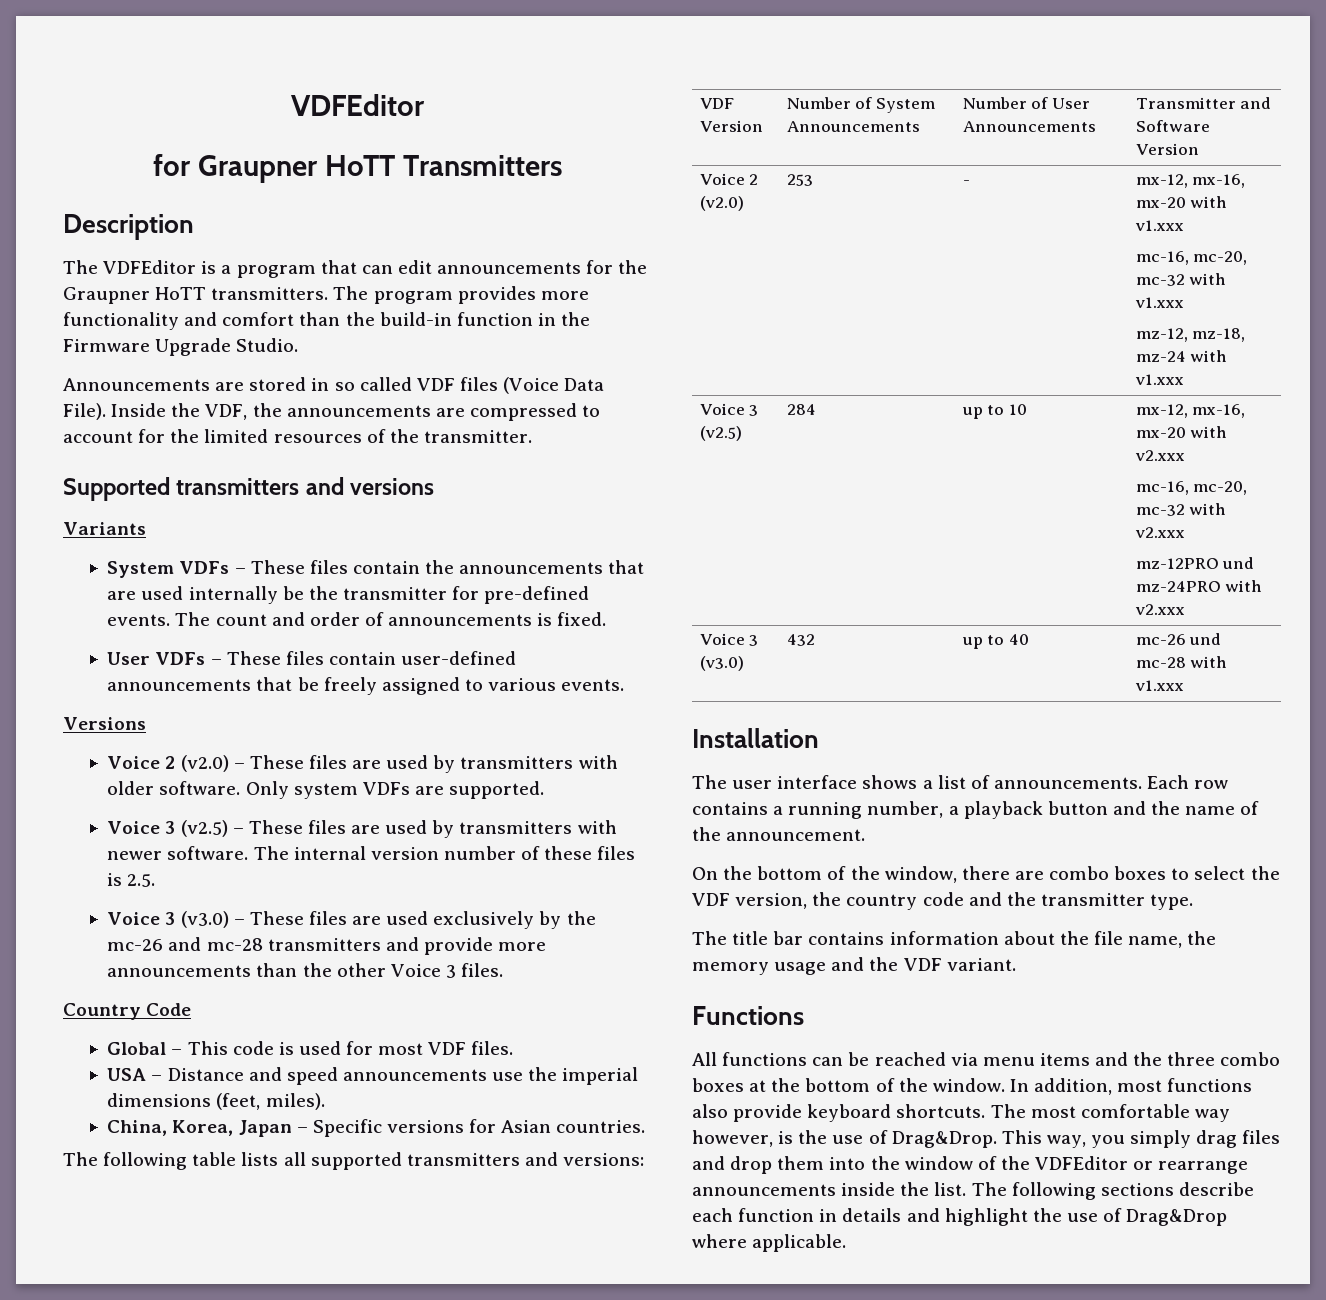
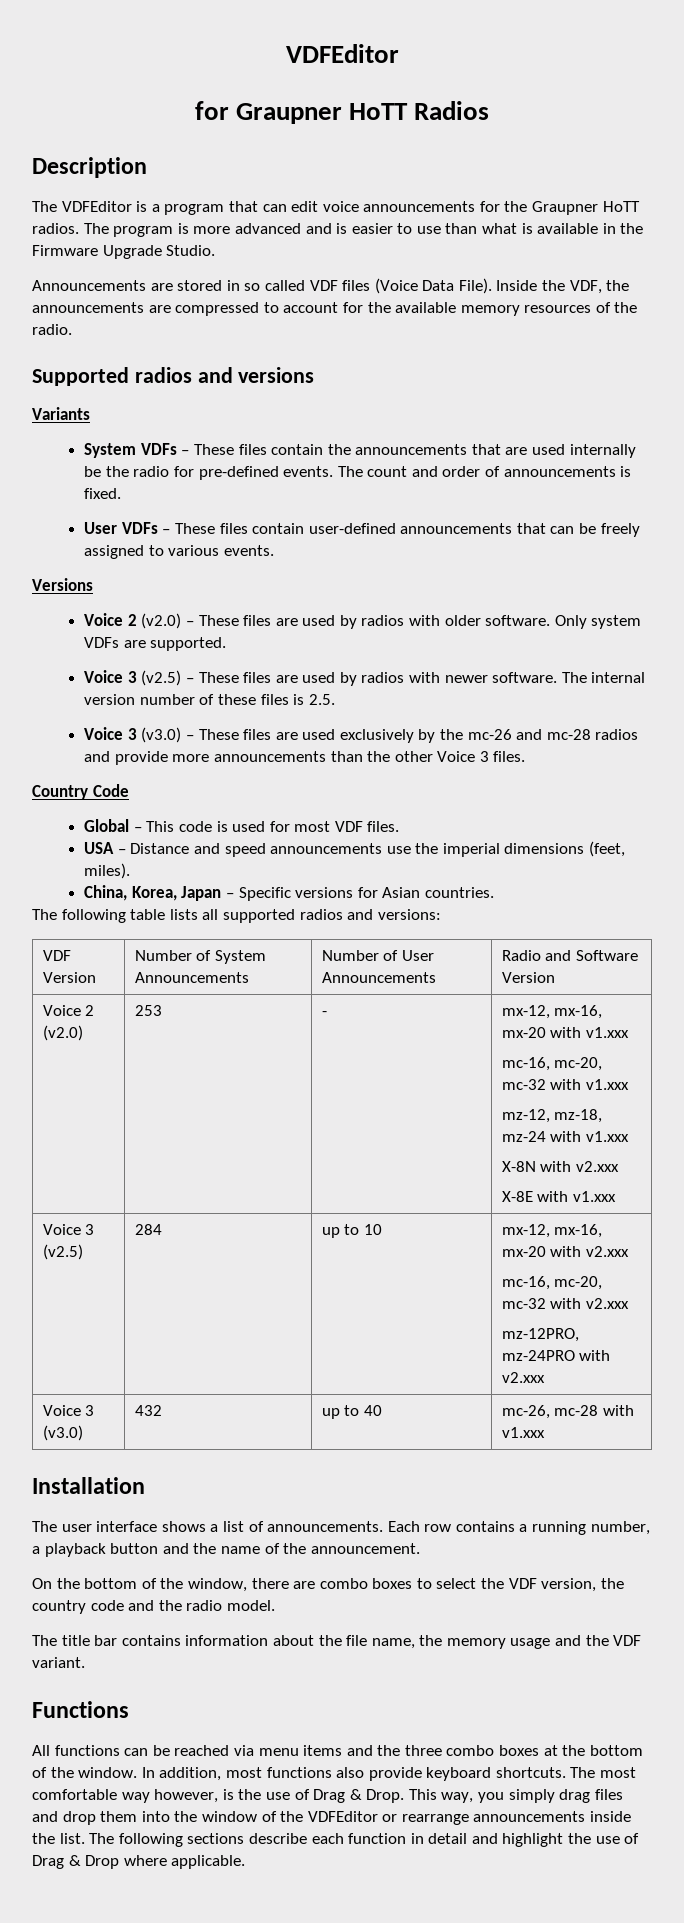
- for Graupner HoTT Transmitters
+ for Graupner HoTT Radios
- The VDFEditor is a program that can edit announcements for the Graupner HoTT transmitters.
+ The VDFEditor is a program that can edit voice announcements for the Graupner HoTT radios.
- The program provides more functionality and comfort than the build-in function in the Firmware Upgrade Studio.
+ The program is more advanced and is easier to use than what is available in the Firmware Upgrade Studio.
- Inside the VDF, the announcements are compressed to account for the limited resources of the transmitter.
+ Inside the VDF, the announcements are compressed to account for the available memory resources of the radio.
- Supported transmitters and versions
+ Supported radios and versions
- System VDFs – These files contain the announcements that are used internally be the transmitter for pre-defined events.
+ System VDFs – These files contain the announcements that are used internally be the radio for pre-defined events.
- User VDFs – These files contain user-defined announcements that be freely assigned to various events.
+ User VDFs – These files contain user-defined announcements that can be freely assigned to various events.
- Voice 2 (v2.0) – These files are used by transmitters with older software.
+ Voice 2 (v2.0) – These files are used by radios with older software.
- Voice 3 (v2.5) – These files are used by transmitters with newer software.
+ Voice 3 (v2.5) – These files are used by radios with newer software.
- Voice 3 (v3.0) – These files are used exclusively by the mc-26 and mc-28 transmitters and provide more announcements than the other Voice 3 files.
+ Voice 3 (v3.0) – These files are used exclusively by the mc-26 and mc-28 radios and provide more announcements than the other Voice 3 files.
- The following table lists all supported transmitters and versions:
+ The following table lists all supported radios and versions:
- VDF Version | Number of System Announcements | Number of User Announcements | Transmitter and Software Version
+ VDF Version | Number of System Announcements | Number of User Announcements | Radio and Software Version
  Voice 2 (v2.0) | 253 | - | mx-12, mx-16, mx-20 with v1.xxx
  mc-16, mc-20, mc-32 with v1.xxx
  mz-12, mz-18, mz-24 with v1.xxx
+ X-8N with v2.xxx
+ X-8E with v1.xxx
  Voice 3 (v2.5) | 284 | up to 10 | mx-12, mx-16, mx-20 with v2.xxx
  mc-16, mc-20, mc-32 with v2.xxx
- mz-12PRO und mz-24PRO with v2.xxx
+ mz-12PRO, mz-24PRO with v2.xxx
- Voice 3 (v3.0) | 432 | up to 40 | mc-26 und mc-28 with v1.xxx
+ Voice 3 (v3.0) | 432 | up to 40 | mc-26, mc-28 with v1.xxx
- On the bottom of the window, there are combo boxes to select the VDF version, the country code and the transmitter type.
+ On the bottom of the window, there are combo boxes to select the VDF version, the country code and the radio model.
- The most comfortable way however, is the use of Drag&Drop.
+ The most comfortable way however, is the use of Drag & Drop.
- The following sections describe each function in details and highlight the use of Drag&Drop where applicable.
+ The following sections describe each function in detail and highlight the use of Drag & Drop where applicable.

